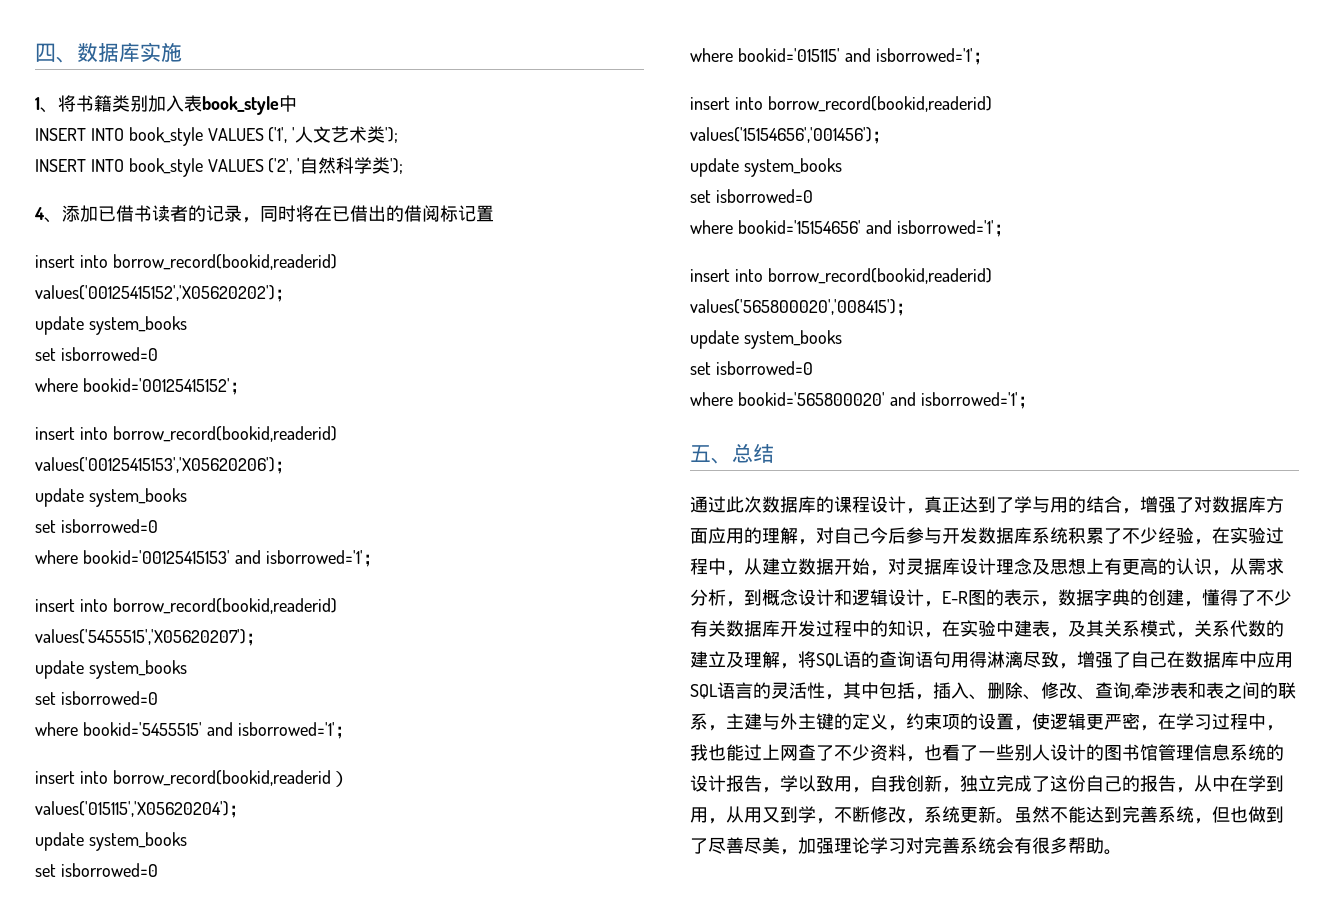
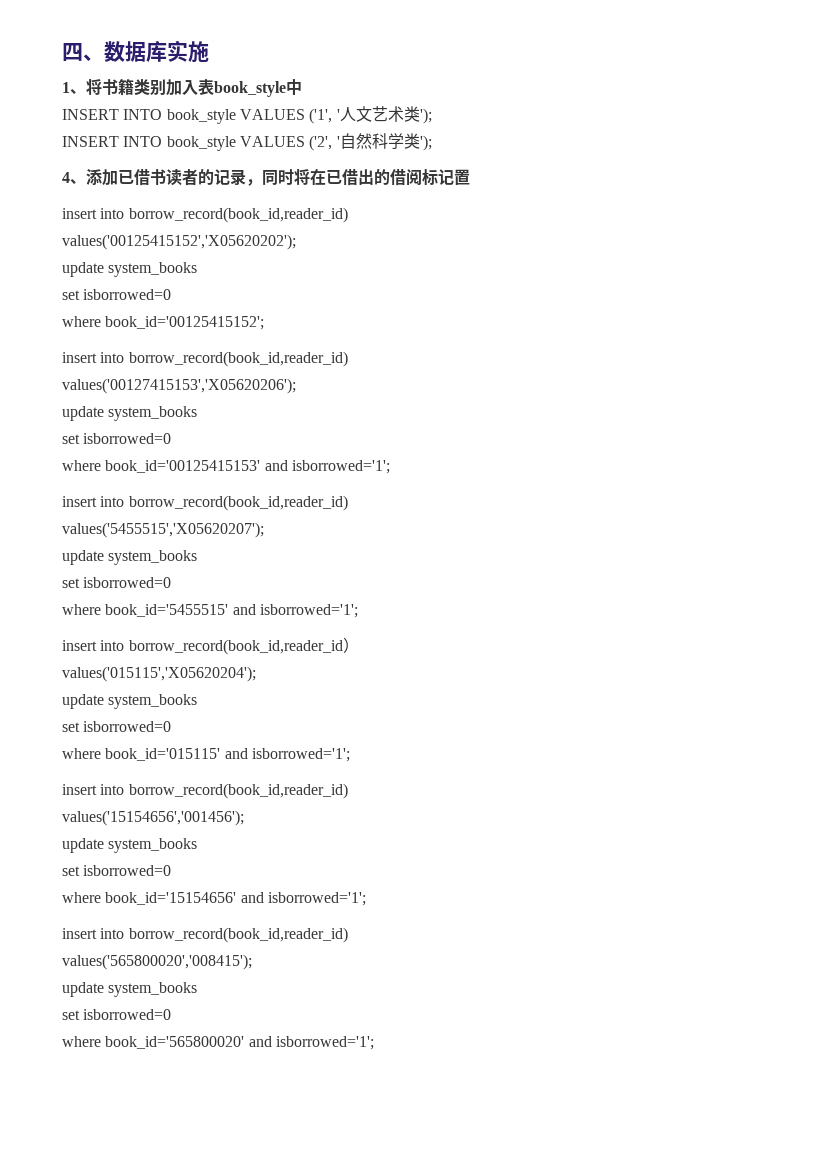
  4、添加已借书读者的记录，同时将在已借出的借阅标记置
- insert into borrow_record(bookid,readerid)
- values('00125415152','X05620202')；
+ insert into borrow_record(book_id,reader_id)
+ values('00125415152','X05620202');
  update system_books
  set isborrowed=0
- where bookid='00125415152'；
- insert into borrow_record(bookid,readerid)
- values('00125415153','X05620206')；
+ where book_id='00125415152';
+ insert into borrow_record(book_id,reader_id)
+ values('00127415153','X05620206');
  update system_books
  set isborrowed=0
- where bookid='00125415153' and isborrowed='1'；
- insert into borrow_record(bookid,readerid)
- values('5455515','X05620207')；
+ where book_id='00125415153' and isborrowed='1';
+ insert into borrow_record(book_id,reader_id)
+ values('5455515','X05620207');
  update system_books
  set isborrowed=0
- where bookid='5455515' and isborrowed='1'；
- insert into borrow_record(bookid,readerid）
+ where book_id='5455515' and isborrowed='1';
+ insert into borrow_record(book_id,reader_id）
- values('015115','X05620204')；
+ values('015115','X05620204');
  update system_books
  set isborrowed=0
- where bookid='015115' and isborrowed='1'；
- insert into borrow_record(bookid,readerid)
- values('15154656','001456')；
+ where book_id='015115' and isborrowed='1';
+ insert into borrow_record(book_id,reader_id)
+ values('15154656','001456');
  update system_books
  set isborrowed=0
- where bookid='15154656' and isborrowed='1'；
- insert into borrow_record(bookid,readerid)
- values('565800020','008415')；
+ where book_id='15154656' and isborrowed='1';
+ insert into borrow_record(book_id,reader_id)
+ values('565800020','008415');
  update system_books
  set isborrowed=0
- where bookid='565800020' and isborrowed='1'；
- 五、总结
- 通过此次数据库的课程设计，真正达到了学与用的结合，增强了对数据库方面应用的理解，对自己今后参与开发数据库系统积累了不少经验，在实验过程中，从建立数据开始，对灵据库设计理念及思想上有更高的认识，从需求分析，到概念设计和逻辑设计，E-R图的表示，数据字典的创建，懂得了不少有关数据库开发过程中的知识，在实验中建表，及其关系模式，关系代数的建立及理解，将SQL语的查询语句用得淋漓尽致，增强了自己在数据库中应用SQL语言的灵活性，其中包括，插入、删除、修改、查询,牵涉表和表之间的联系，主建与外主键的定义，约束项的设置，使逻辑更严密，在学习过程中，我也能过上网查了不少资料，也看了一些别人设计的图书馆管理信息系统的设计报告，学以致用，自我创新，独立完成了这份自己的报告，从中在学到用，从用又到学，不断修改，系统更新。虽然不能达到完善系统，但也做到了尽善尽美，加强理论学习对完善系统会有很多帮助。
+ where book_id='565800020' and isborrowed='1';

